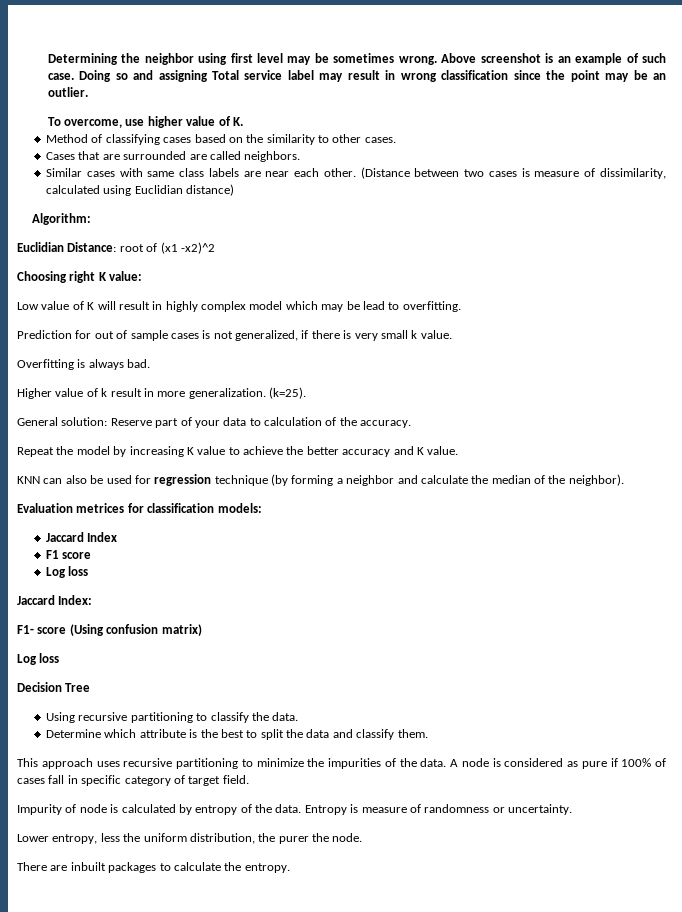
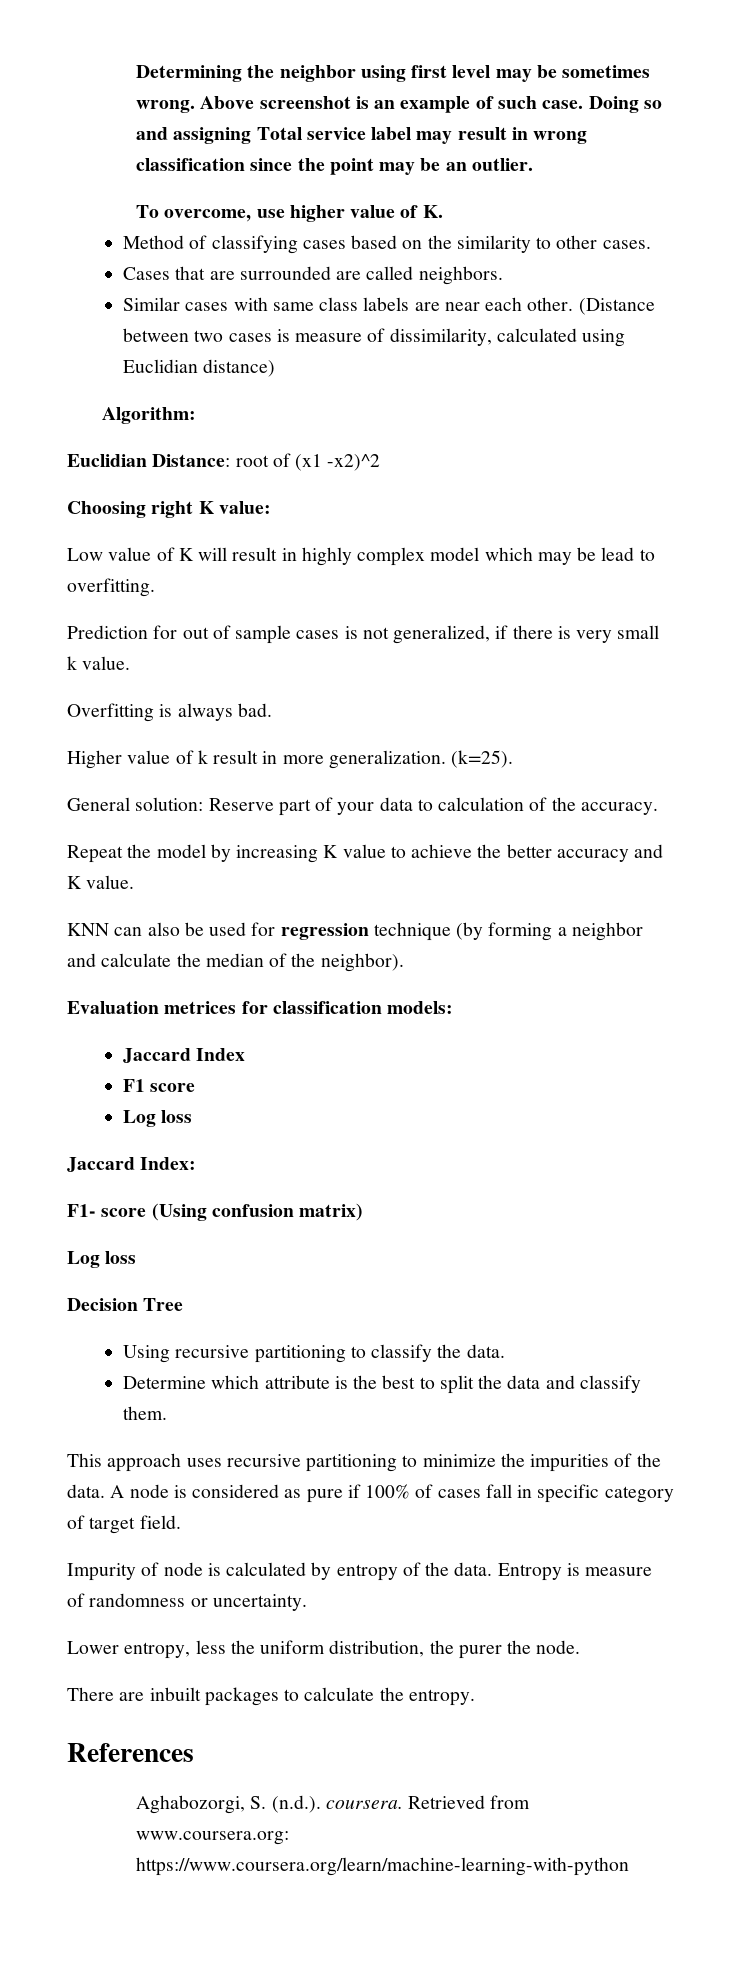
+ References
+ Aghabozorgi, S. (n.d.). coursera. Retrieved from www.coursera.org: https://www.coursera.org/learn/machine-learning-with-python

